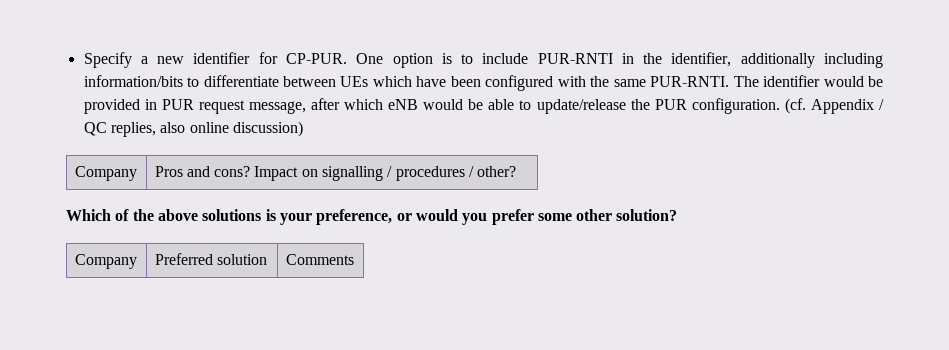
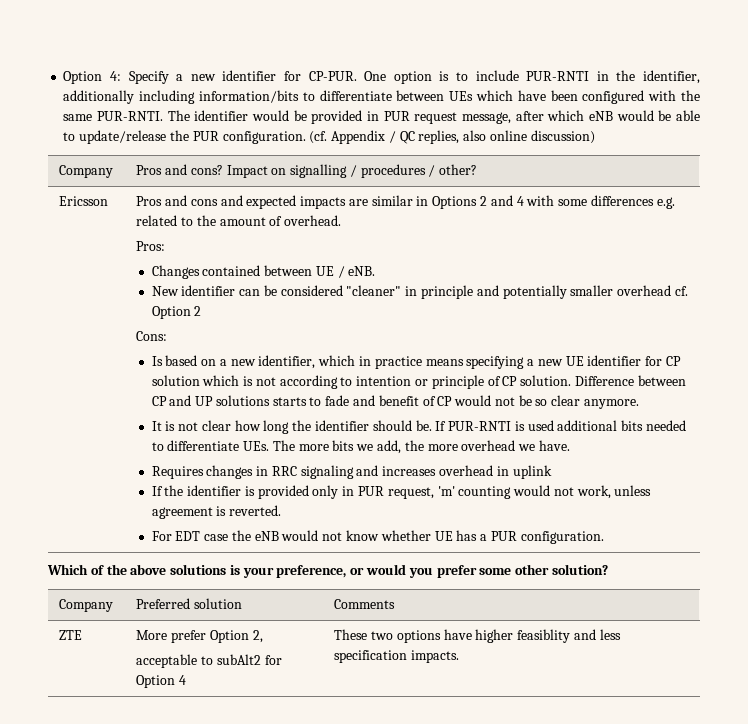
- Specify a new identifier for CP-PUR.
+ Option 4: Specify a new identifier for CP-PUR.
+ Ericsson | Pros and cons and expected impacts are similar in Options 2 and 4 with some differences e.g. related to the amount of overhead.
+ Pros:
+ Changes contained between UE / eNB.
+ New identifier can be considered "cleaner" in principle and potentially smaller overhead cf. Option 2
+ Cons:
+ Is based on a new identifier, which in practice means specifying a new UE identifier for CP solution which is not according to intention or principle of CP solution. Difference between CP and UP solutions starts to fade and benefit of CP would not be so clear anymore.
+ It is not clear how long the identifier should be. If PUR-RNTI is used additional bits needed to differentiate UEs. The more bits we add, the more overhead we have.
+ Requires changes in RRC signaling and increases overhead in uplink
+ If the identifier is provided only in PUR request, 'm' counting would not work, unless agreement is reverted.
+ For EDT case the eNB would not know whether UE has a PUR configuration.
+ ZTE | More prefer Option 2,
+ acceptable to subAlt2 for Option 4 | These two options have higher feasiblity and less specification impacts.

